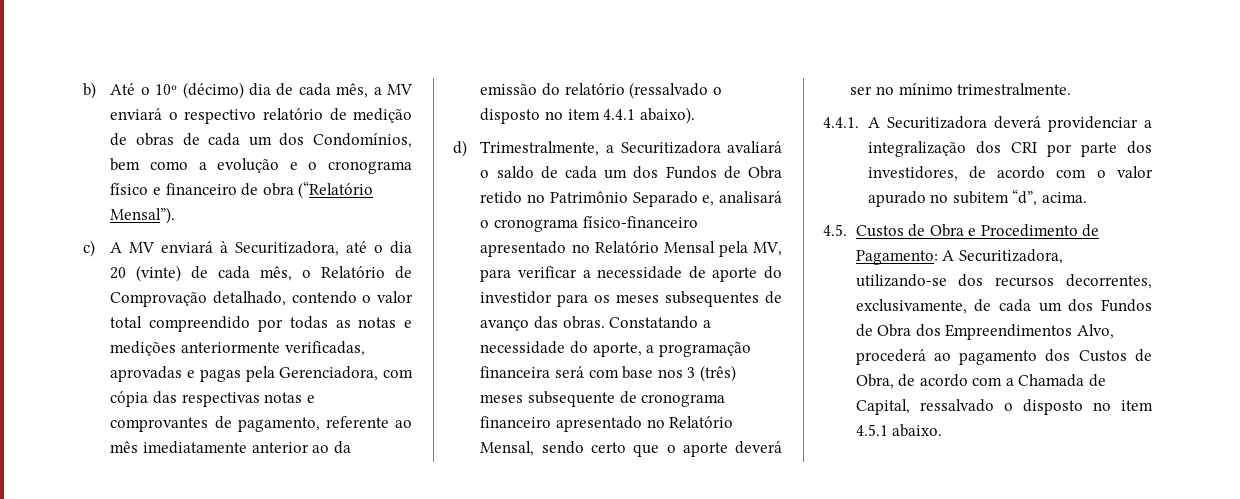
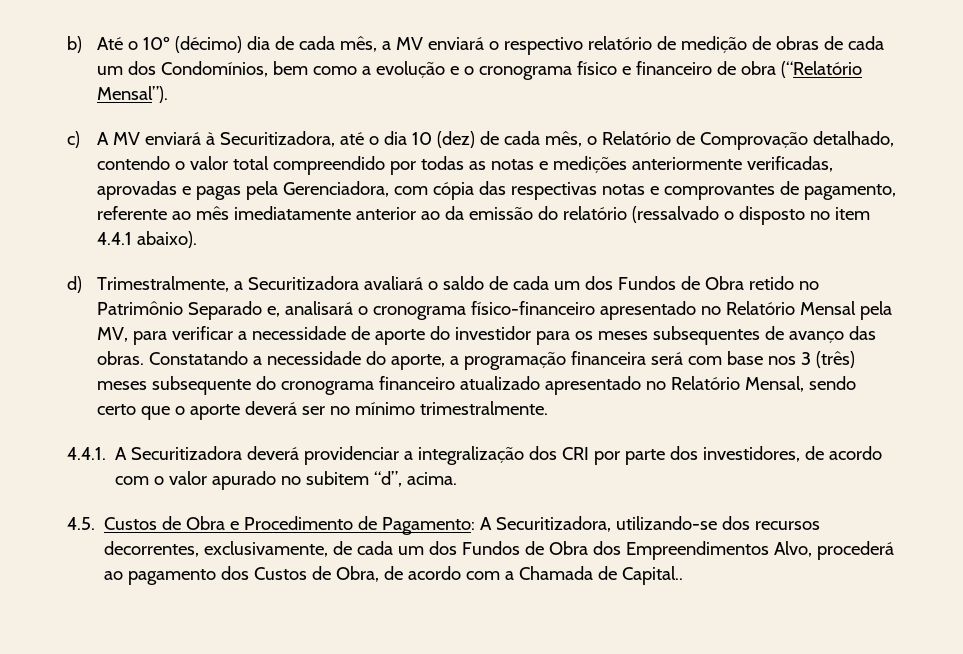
- c) A MV enviará à Securitizadora, até o dia 20 (vinte) de cada mês, o Relatório de Comprovação detalhado, contendo o valor total compreendido por todas as notas e medições anteriormente verificadas, aprovadas e pagas pela Gerenciadora, com cópia das respectivas notas e comprovantes de pagamento, referente ao mês imediatamente anterior ao da emissão do relatório (ressalvado o disposto no item 4.4.1 abaixo).
+ c) A MV enviará à Securitizadora, até o dia 10 (dez) de cada mês, o Relatório de Comprovação detalhado, contendo o valor total compreendido por todas as notas e medições anteriormente verificadas, aprovadas e pagas pela Gerenciadora, com cópia das respectivas notas e comprovantes de pagamento, referente ao mês imediatamente anterior ao da emissão do relatório (ressalvado o disposto no item 4.4.1 abaixo).
- Constatando a necessidade do aporte, a programação financeira será com base nos 3 (três) meses subsequente de cronograma financeiro apresentado no Relatório Mensal, sendo certo que o aporte deverá ser no mínimo trimestralmente.
+ Constatando a necessidade do aporte, a programação financeira será com base nos 3 (três) meses subsequente do cronograma financeiro atualizado apresentado no Relatório Mensal, sendo certo que o aporte deverá ser no mínimo trimestralmente.
- 4.5. Custos de Obra e Procedimento de Pagamento: A Securitizadora, utilizando-se dos recursos decorrentes, exclusivamente, de cada um dos Fundos de Obra dos Empreendimentos Alvo, procederá ao pagamento dos Custos de Obra, de acordo com a Chamada de Capital, ressalvado o disposto no item 4.5.1 abaixo.
+ 4.5. Custos de Obra e Procedimento de Pagamento: A Securitizadora, utilizando-se dos recursos decorrentes, exclusivamente, de cada um dos Fundos de Obra dos Empreendimentos Alvo, procederá ao pagamento dos Custos de Obra, de acordo com a Chamada de Capital..

